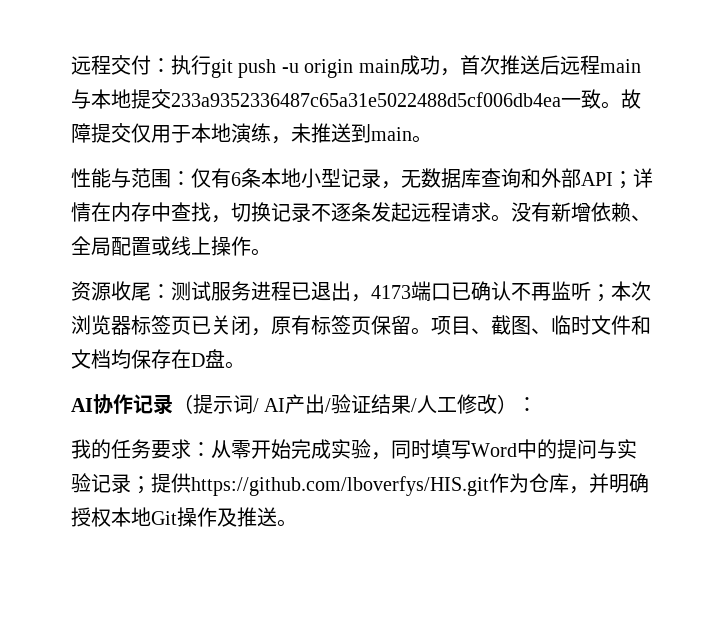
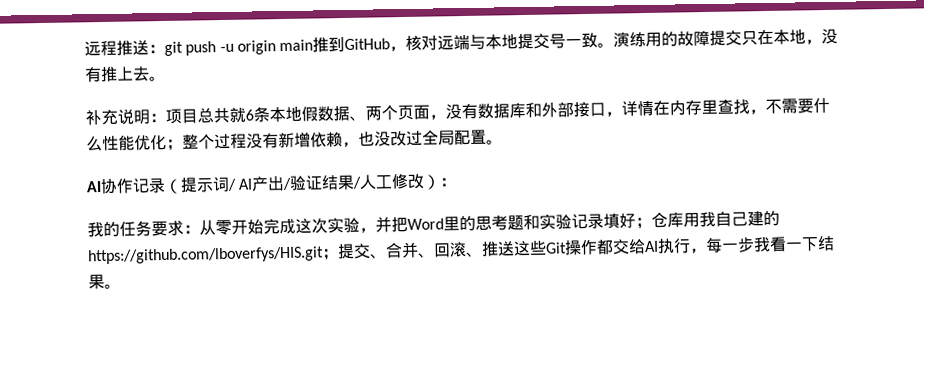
- 远程交付：执行git push -u origin main成功，首次推送后远程main与本地提交233a9352336487c65a31e5022488d5cf006db4ea一致。故障提交仅用于本地演练，未推送到main。
- 性能与范围：仅有6条本地小型记录，无数据库查询和外部API；详情在内存中查找，切换记录不逐条发起远程请求。没有新增依赖、全局配置或线上操作。
- 资源收尾：测试服务进程已退出，4173端口已确认不再监听；本次浏览器标签页已关闭，原有标签页保留。项目、截图、临时文件和文档均保存在D盘。
+ 远程推送：git push -u origin main推到GitHub，核对远端与本地提交号一致。演练用的故障提交只在本地，没有推上去。
+ 补充说明：项目总共就6条本地假数据、两个页面，没有数据库和外部接口，详情在内存里查找，不需要什么性能优化；整个过程没有新增依赖，也没改过全局配置。
- 我的任务要求：从零开始完成实验，同时填写Word中的提问与实验记录；提供https://github.com/lboverfys/HIS.git作为仓库，并明确授权本地Git操作及推送。
+ 我的任务要求：从零开始完成这次实验，并把Word里的思考题和实验记录填好；仓库用我自己建的https://github.com/lboverfys/HIS.git；提交、合并、回滚、推送这些Git操作都交给AI执行，每一步我看一下结果。

